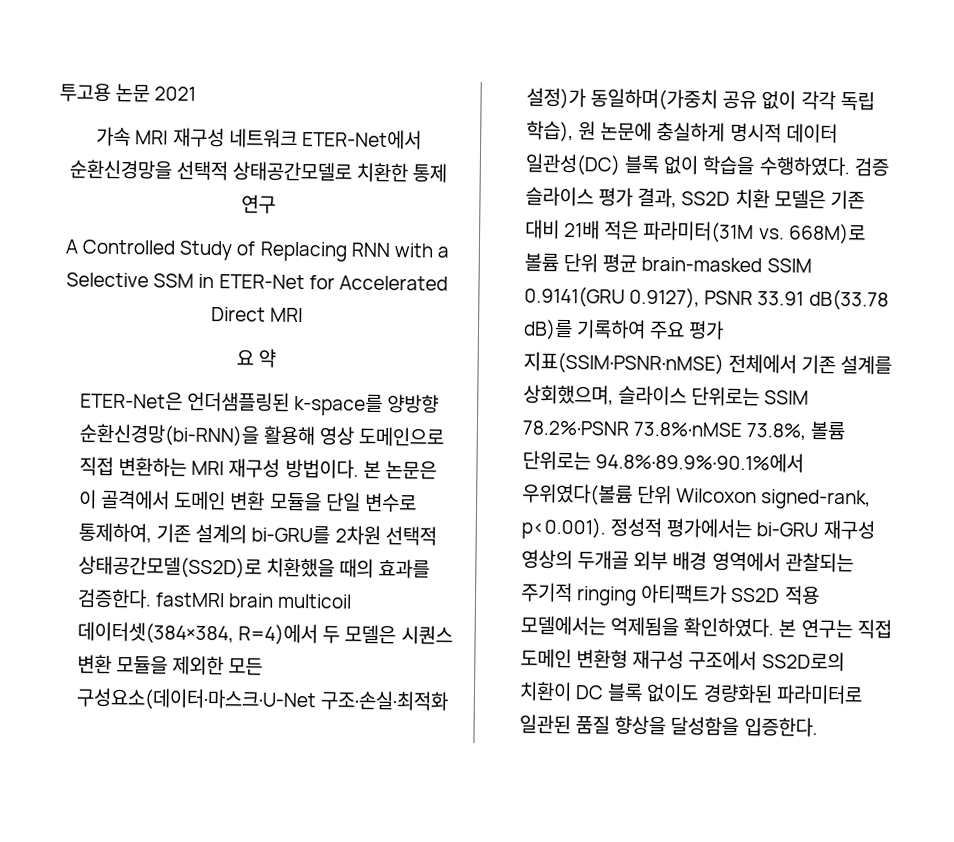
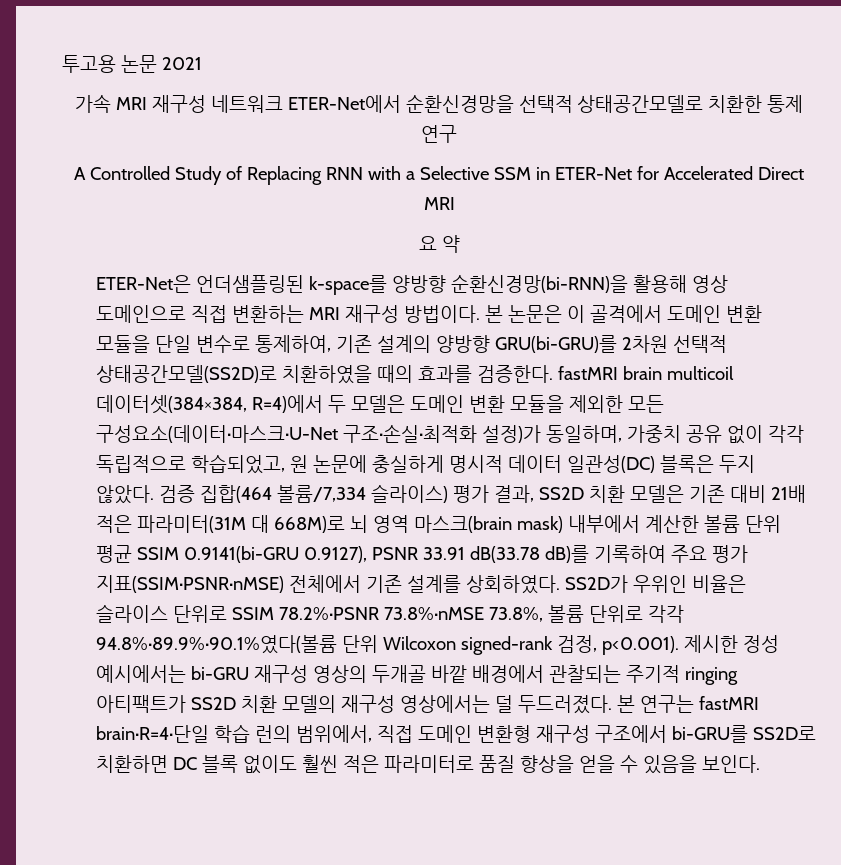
- 본 논문은 이 골격에서 도메인 변환 모듈을 단일 변수로 통제하여, 기존 설계의 bi-GRU를 2차원 선택적 상태공간모델(SS2D)로 치환했을 때의 효과를 검증한다. fastMRI brain multicoil 데이터셋(384×384, R=4)에서 두 모델은 시퀀스 변환 모듈을 제외한 모든 구성요소(데이터·마스크·U-Net 구조·손실·최적화 설정)가 동일하며(가중치 공유 없이 각각 독립 학습), 원 논문에 충실하게 명시적 데이터 일관성(DC) 블록 없이 학습을 수행하였다. 검증 슬라이스 평가 결과, SS2D 치환 모델은 기존 대비 21배 적은 파라미터(31M vs. 668M)로 볼륨 단위 평균 brain-masked SSIM 0.9141(GRU 0.9127), PSNR 33.91 dB(33.78 dB)를 기록하여 주요 평가 지표(SSIM·PSNR·nMSE) 전체에서 기존 설계를 상회했으며, 슬라이스 단위로는 SSIM 78.2%·PSNR 73.8%·nMSE 73.8%, 볼륨 단위로는 94.8%·89.9%·90.1%에서 우위였다(볼륨 단위 Wilcoxon signed-rank, p<0.001). 정성적 평가에서는 bi-GRU 재구성 영상의 두개골 외부 배경 영역에서 관찰되는 주기적 ringing 아티팩트가 SS2D 적용 모델에서는 억제됨을 확인하였다. 본 연구는 직접 도메인 변환형 재구성 구조에서 SS2D로의 치환이 DC 블록 없이도 경량화된 파라미터로 일관된 품질 향상을 달성함을 입증한다.
+ 본 논문은 이 골격에서 도메인 변환 모듈을 단일 변수로 통제하여, 기존 설계의 양방향 GRU(bi-GRU)를 2차원 선택적 상태공간모델(SS2D)로 치환하였을 때의 효과를 검증한다. fastMRI brain multicoil 데이터셋(384×384, R=4)에서 두 모델은 도메인 변환 모듈을 제외한 모든 구성요소(데이터·마스크·U-Net 구조·손실·최적화 설정)가 동일하며, 가중치 공유 없이 각각 독립적으로 학습되었고, 원 논문에 충실하게 명시적 데이터 일관성(DC) 블록은 두지 않았다. 검증 집합(464 볼륨/7,334 슬라이스) 평가 결과, SS2D 치환 모델은 기존 대비 21배 적은 파라미터(31M 대 668M)로 뇌 영역 마스크(brain mask) 내부에서 계산한 볼륨 단위 평균 SSIM 0.9141(bi-GRU 0.9127), PSNR 33.91 dB(33.78 dB)를 기록하여 주요 평가 지표(SSIM·PSNR·nMSE) 전체에서 기존 설계를 상회하였다. SS2D가 우위인 비율은 슬라이스 단위로 SSIM 78.2%·PSNR 73.8%·nMSE 73.8%, 볼륨 단위로 각각 94.8%·89.9%·90.1%였다(볼륨 단위 Wilcoxon signed-rank 검정, p<0.001). 제시한 정성 예시에서는 bi-GRU 재구성 영상의 두개골 바깥 배경에서 관찰되는 주기적 ringing 아티팩트가 SS2D 치환 모델의 재구성 영상에서는 덜 두드러졌다. 본 연구는 fastMRI brain·R=4·단일 학습 런의 범위에서, 직접 도메인 변환형 재구성 구조에서 bi-GRU를 SS2D로 치환하면 DC 블록 없이도 훨씬 적은 파라미터로 품질 향상을 얻을 수 있음을 보인다.

